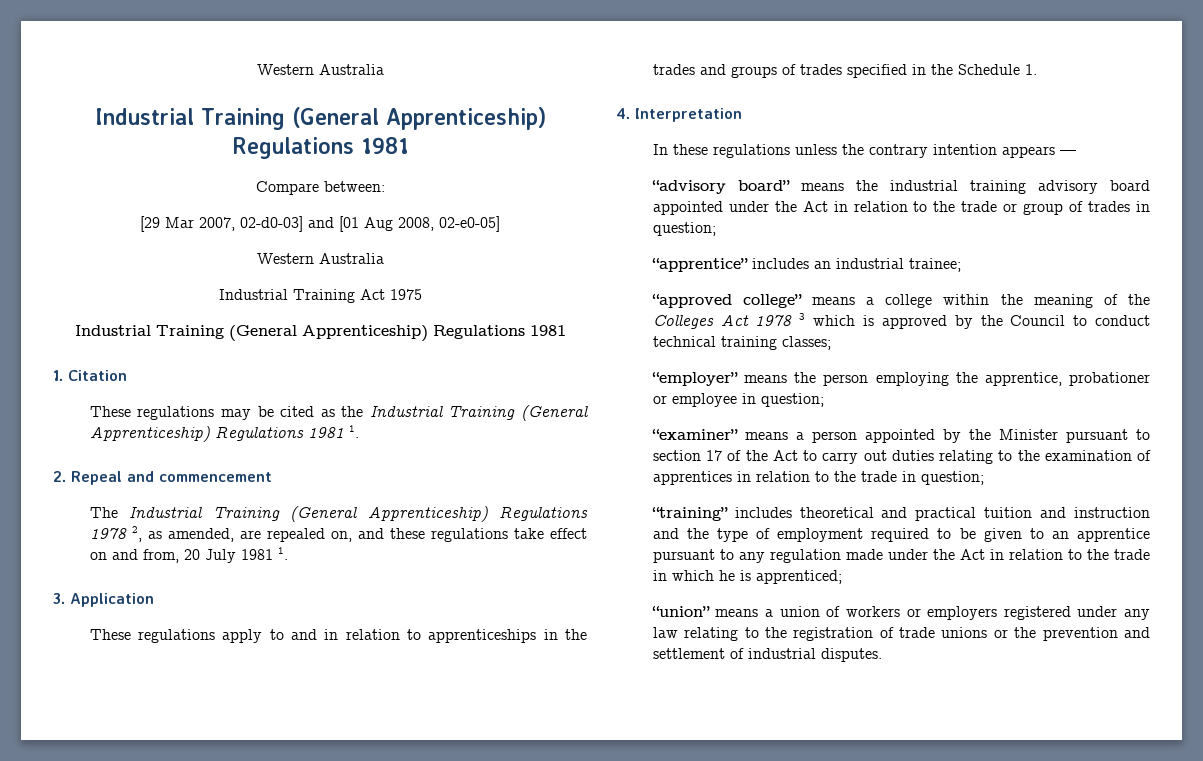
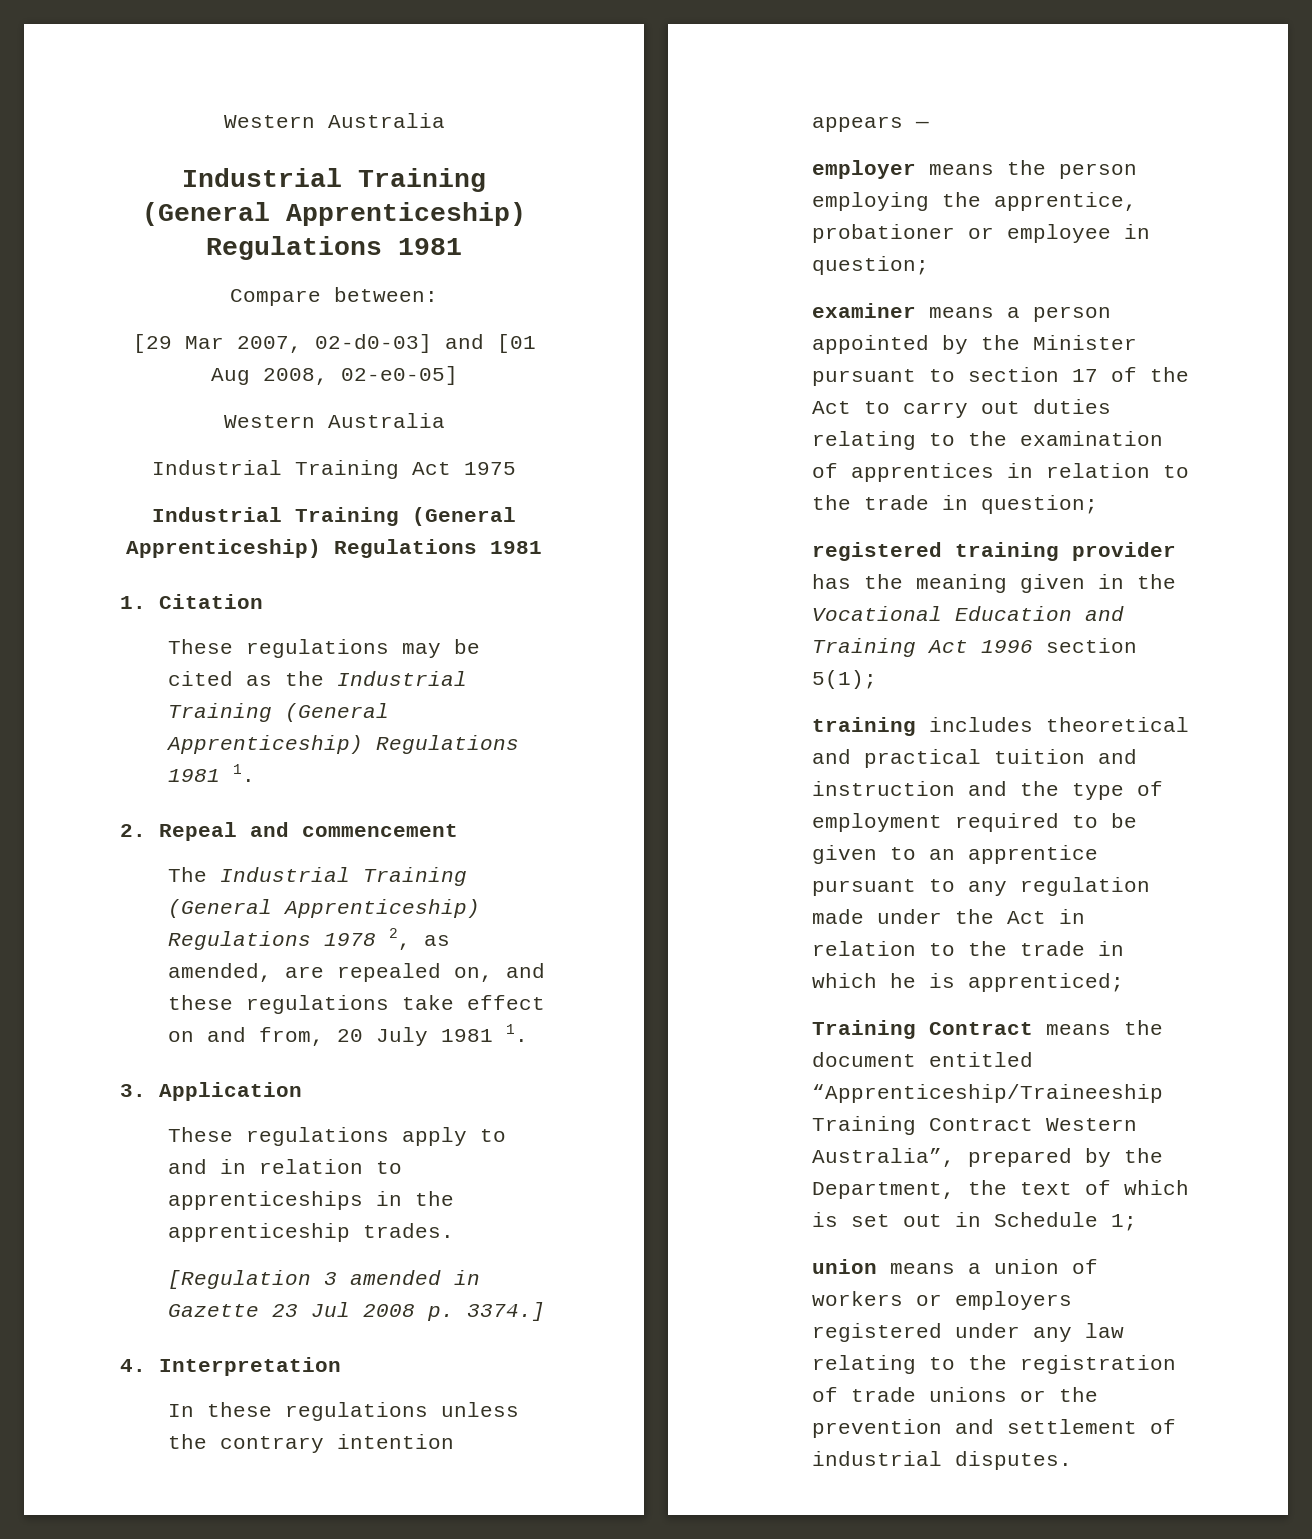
- These regulations apply to and in relation to apprenticeships in the trades and groups of trades specified in the Schedule 1.
+ These regulations apply to and in relation to apprenticeships in the apprenticeship trades.
+ [Regulation 3 amended in Gazette 23 Jul 2008 p. 3374.]
- “advisory board” means the industrial training advisory board appointed under the Act in relation to the trade or group of trades in question;
- “apprentice” includes an industrial trainee;
- “approved college” means a college within the meaning of the Colleges Act 1978 3 which is approved by the Council to conduct technical training classes;
- “employer” means the person employing the apprentice, probationer or employee in question;
+ employer means the person employing the apprentice, probationer or employee in question;
- “examiner” means a person appointed by the Minister pursuant to section 17 of the Act to carry out duties relating to the examination of apprentices in relation to the trade in question;
+ examiner means a person appointed by the Minister pursuant to section 17 of the Act to carry out duties relating to the examination of apprentices in relation to the trade in question;
- “training” includes theoretical and practical tuition and instruction and the type of employment required to be given to an apprentice pursuant to any regulation made under the Act in relation to the trade in which he is apprenticed;
+ registered training provider has the meaning given in the Vocational Education and Training Act 1996 section 5(1);
+ training includes theoretical and practical tuition and instruction and the type of employment required to be given to an apprentice pursuant to any regulation made under the Act in relation to the trade in which he is apprenticed;
- “union” means a union of workers or employers registered under any law relating to the registration of trade unions or the prevention and settlement of industrial disputes.
+ Training Contract means the document entitled “Apprenticeship/Traineeship Training Contract Western Australia”, prepared by the Department, the text of which is set out in Schedule 1;
+ union means a union of workers or employers registered under any law relating to the registration of trade unions or the prevention and settlement of industrial disputes.

